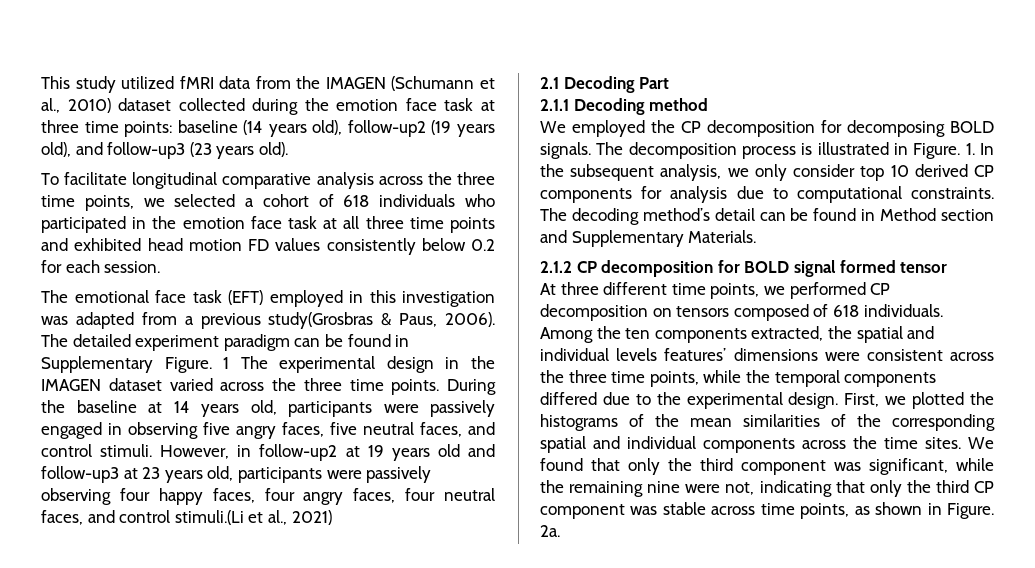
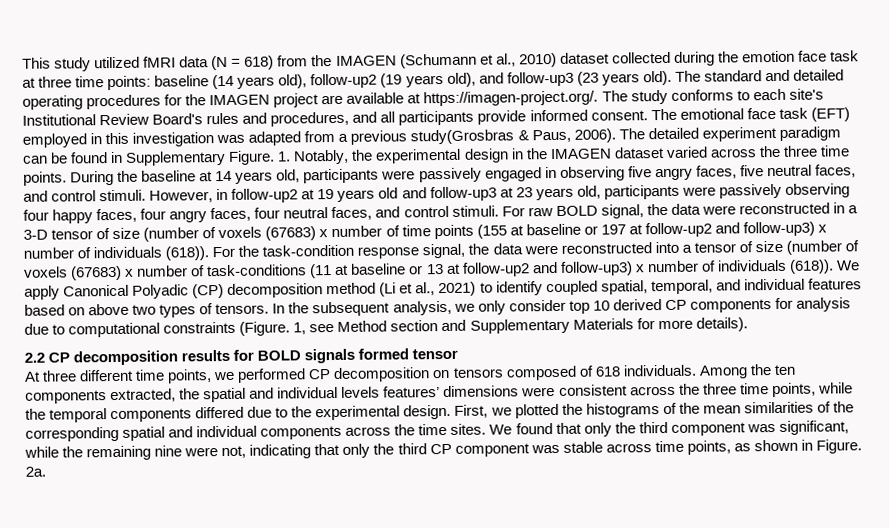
- This study utilized fMRI data from the IMAGEN (Schumann et al., 2010) dataset collected during the emotion face task at three time points: baseline (14 years old), follow-up2 (19 years old), and follow-up3 (23 years old).
- To facilitate longitudinal comparative analysis across the three time points, we selected a cohort of 618 individuals who participated in the emotion face task at all three time points and exhibited head motion FD values consistently below 0.2 for each session.
- The emotional face task (EFT) employed in this investigation was adapted from a previous study(Grosbras & Paus, 2006).
+ This study utilized fMRI data (N = 618) from the IMAGEN (Schumann et al., 2010) dataset collected during the emotion face task at three time points: baseline (14 years old), follow-up2 (19 years old), and follow-up3 (23 years old). The standard and detailed operating procedures for the IMAGEN project are available at https://imagen-project.org/. The study conforms to each site's Institutional Review Board's rules and procedures, and all participants provide informed consent. The emotional face task (EFT) employed in this investigation was adapted from a previous study(Grosbras & Paus, 2006).
- 1 The experimental design in the IMAGEN dataset varied across the three time points.
+ 1. Notably, the experimental design in the IMAGEN dataset varied across the three time points.
- However, in follow-up2 at 19 years old and follow-up3 at 23 years old, participants were passively observing four happy faces, four angry faces, four neutral faces, and control stimuli.(Li et al., 2021)
- 2.1 Decoding Part
- 2.1.1 Decoding method
- We employed the CP decomposition for decomposing BOLD signals. The decomposition process is illustrated in Figure. 1. In the subsequent analysis, we only consider top 10 derived CP components for analysis due to computational constraints. The decoding method’s detail can be found in Method section and Supplementary Materials.
- 2.1.2 CP decomposition for BOLD signal formed tensor
+ However, in follow-up2 at 19 years old and follow-up3 at 23 years old, participants were passively observing four happy faces, four angry faces, four neutral faces, and control stimuli. For raw BOLD signal, the data were reconstructed in a 3-D tensor of size (number of voxels (67683) x number of time points (155 at baseline or 197 at follow-up2 and follow-up3) x number of individuals (618)). For the task-condition response signal, the data were reconstructed into a tensor of size (number of voxels (67683) x number of task-conditions (11 at baseline or 13 at follow-up2 and follow-up3) x number of individuals (618)). We apply Canonical Polyadic (CP) decomposition method (Li et al., 2021) to identify coupled spatial, temporal, and individual features based on above two types of tensors. In the subsequent analysis, we only consider top 10 derived CP components for analysis due to computational constraints (Figure. 1, see Method section and Supplementary Materials for more details).
+ 2.2 CP decomposition results for BOLD signals formed tensor

